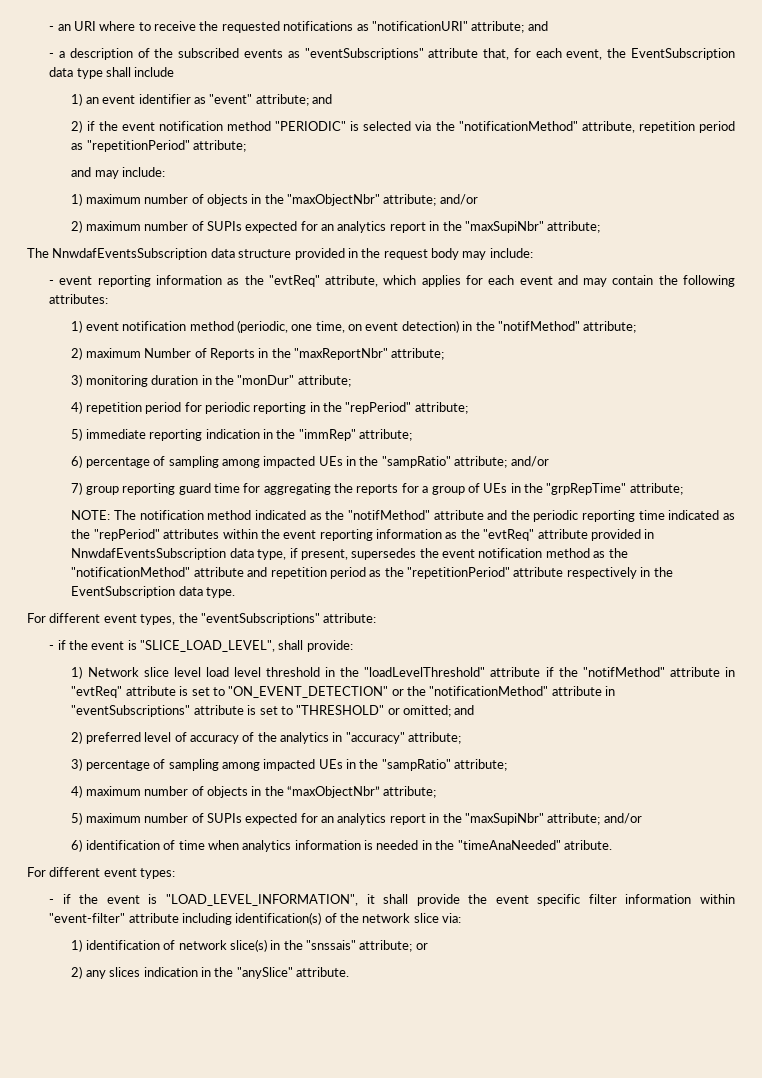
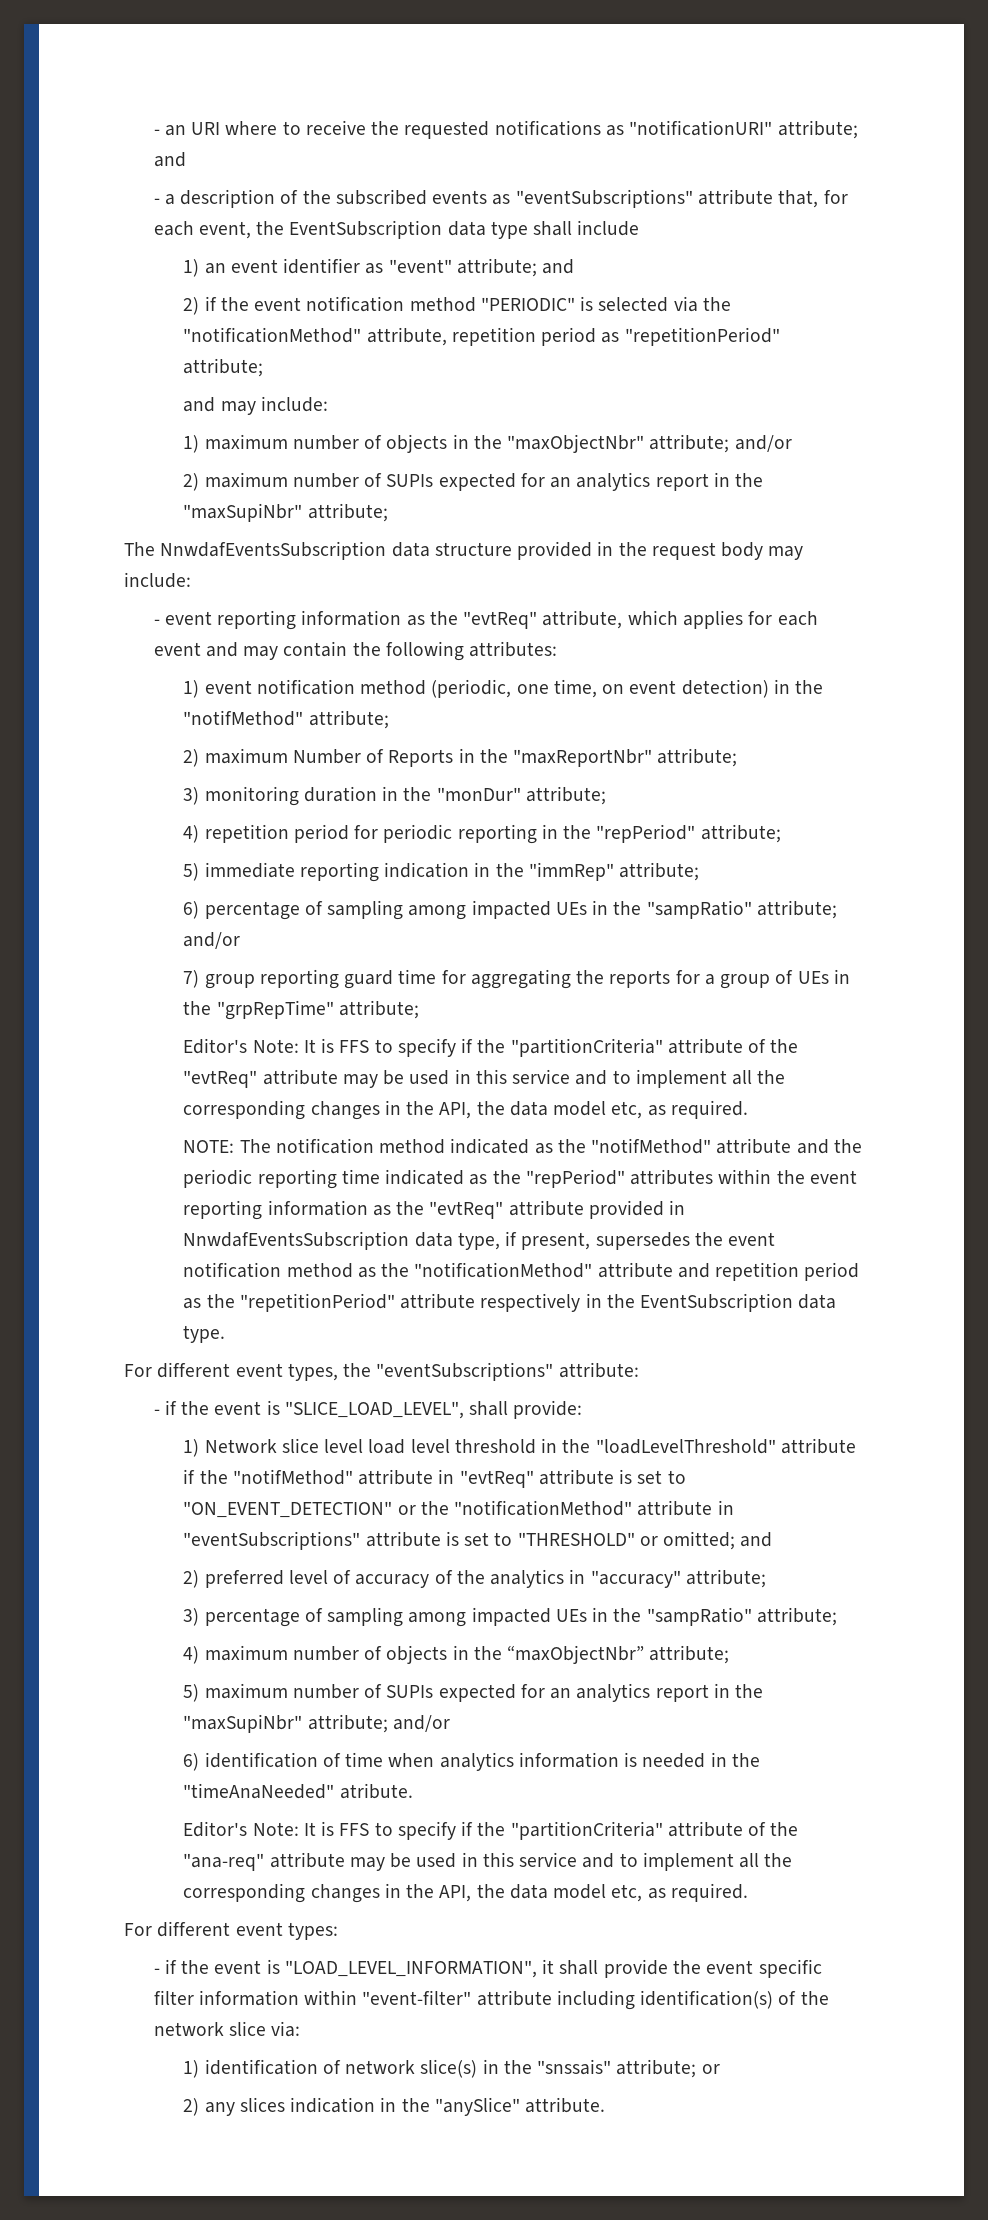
+ Editor's Note: It is FFS to specify if the "partitionCriteria" attribute of the "evtReq" attribute may be used in this service and to implement all the corresponding changes in the API, the data model etc, as required.
+ Editor's Note: It is FFS to specify if the "partitionCriteria" attribute of the "ana-req" attribute may be used in this service and to implement all the corresponding changes in the API, the data model etc, as required.

